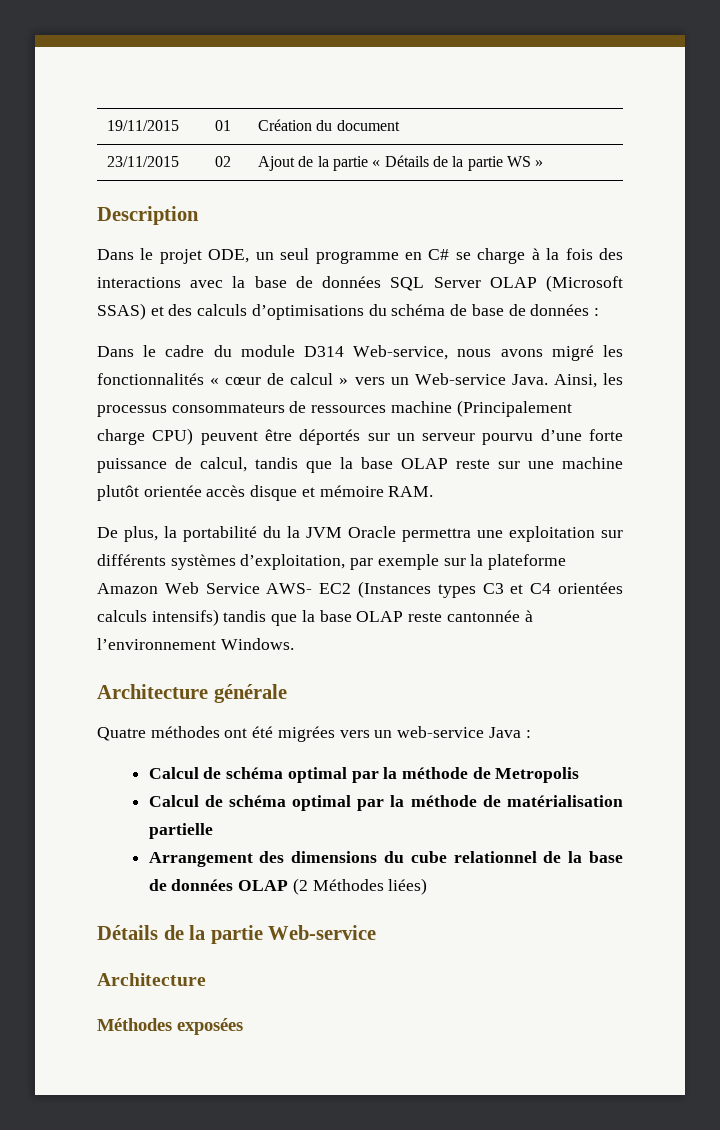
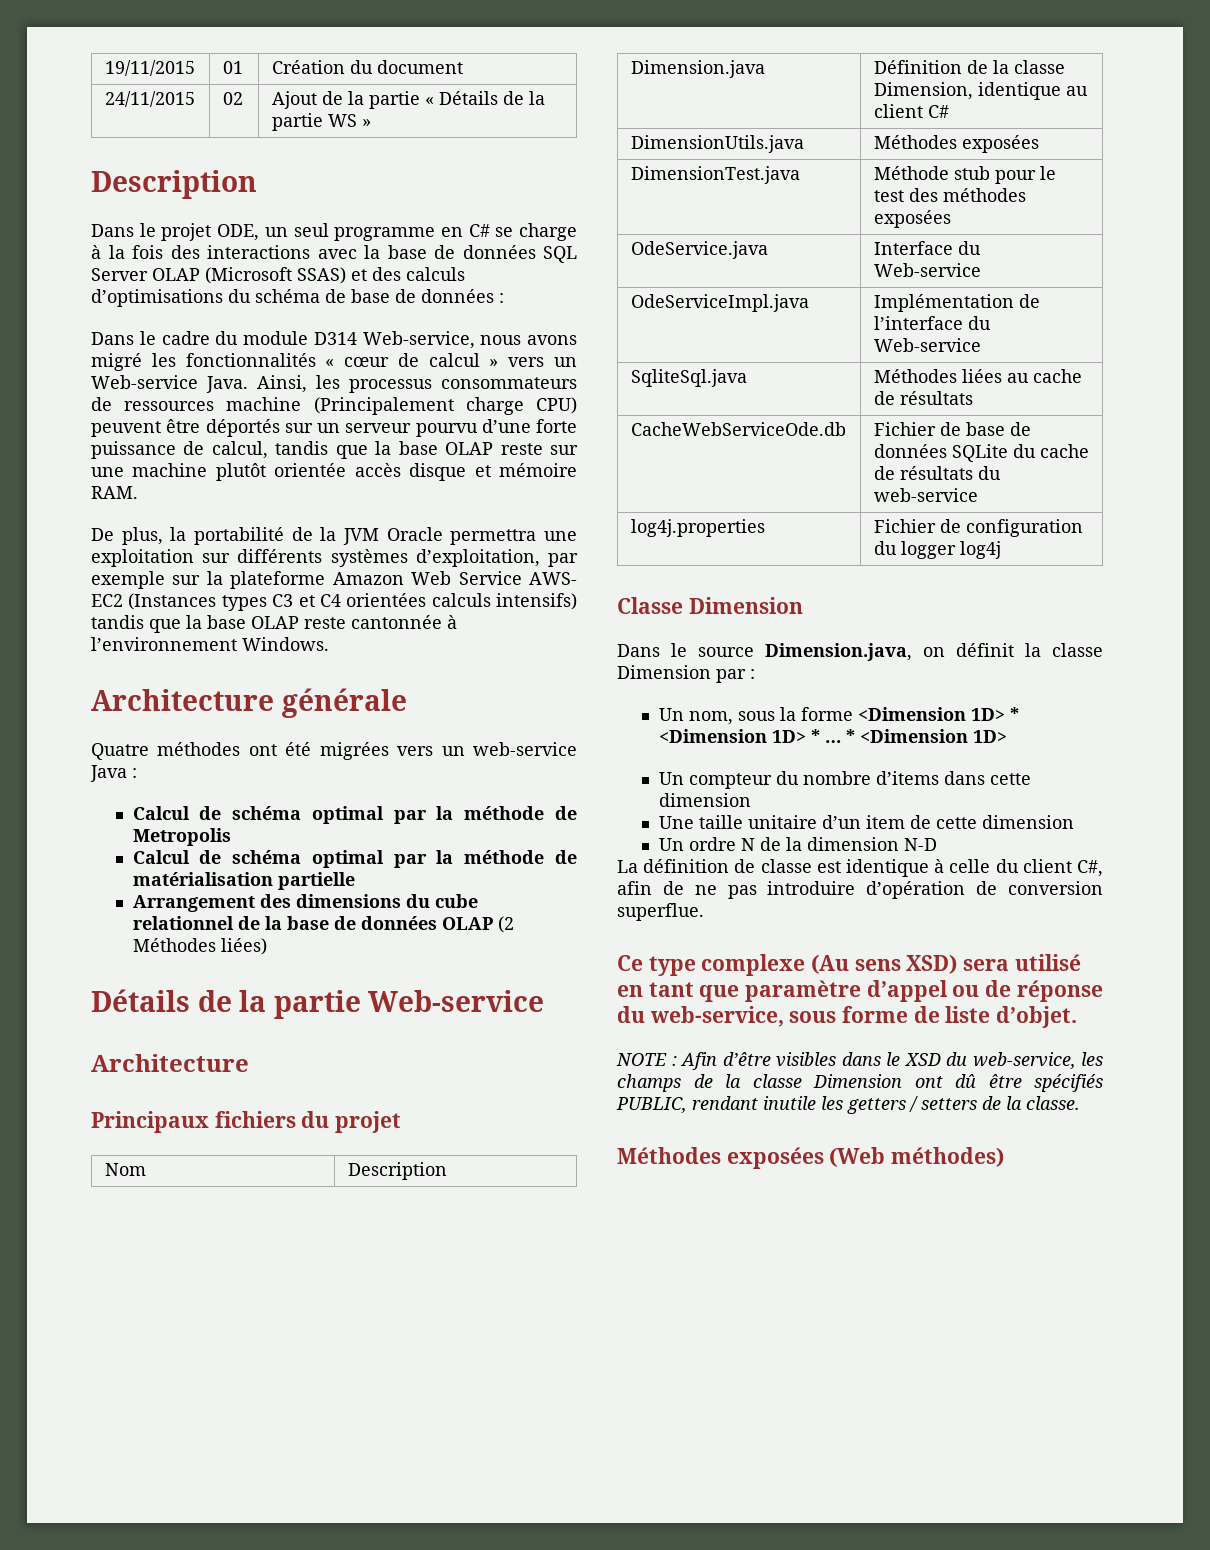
- 23/11/2015 | 02 | Ajout de la partie « Détails de la partie WS »
+ 24/11/2015 | 02 | Ajout de la partie « Détails de la partie WS »
- De plus, la portabilité du la JVM Oracle permettra une exploitation sur différents systèmes d’exploitation, par exemple sur la plateforme Amazon Web Service AWS- EC2 (Instances types C3 et C4 orientées calculs intensifs) tandis que la base OLAP reste cantonnée à l’environnement Windows.
+ De plus, la portabilité de la JVM Oracle permettra une exploitation sur différents systèmes d’exploitation, par exemple sur la plateforme Amazon Web Service AWS- EC2 (Instances types C3 et C4 orientées calculs intensifs) tandis que la base OLAP reste cantonnée à l’environnement Windows.
- Méthodes exposées
+ Principaux fichiers du projet
+ Nom | Description
+ Dimension.java | Définition de la classe Dimension, identique au client C#
+ DimensionUtils.java | Méthodes exposées
+ DimensionTest.java | Méthode stub pour le test des méthodes exposées
+ OdeService.java | Interface du Web-service
+ OdeServiceImpl.java | Implémentation de l’interface du Web-service
+ SqliteSql.java | Méthodes liées au cache de résultats
+ CacheWebServiceOde.db | Fichier de base de données SQLite du cache de résultats du web-service
+ log4j.properties | Fichier de configuration du logger log4j
+ Classe Dimension
+ Dans le source Dimension.java, on définit la classe Dimension par :
+ Un nom, sous la forme <Dimension 1D> * <Dimension 1D> * … * <Dimension 1D>
+ Un compteur du nombre d’items dans cette dimension
+ Une taille unitaire d’un item de cette dimension
+ Un ordre N de la dimension N-D
+ La définition de classe est identique à celle du client C#, afin de ne pas introduire d’opération de conversion superflue.
+ Ce type complexe (Au sens XSD) sera utilisé en tant que paramètre d’appel ou de réponse du web-service, sous forme de liste d’objet.
+ NOTE : Afin d’être visibles dans le XSD du web-service, les champs de la classe Dimension ont dû être spécifiés PUBLIC, rendant inutile les getters / setters de la classe.
+ Méthodes exposées (Web méthodes)

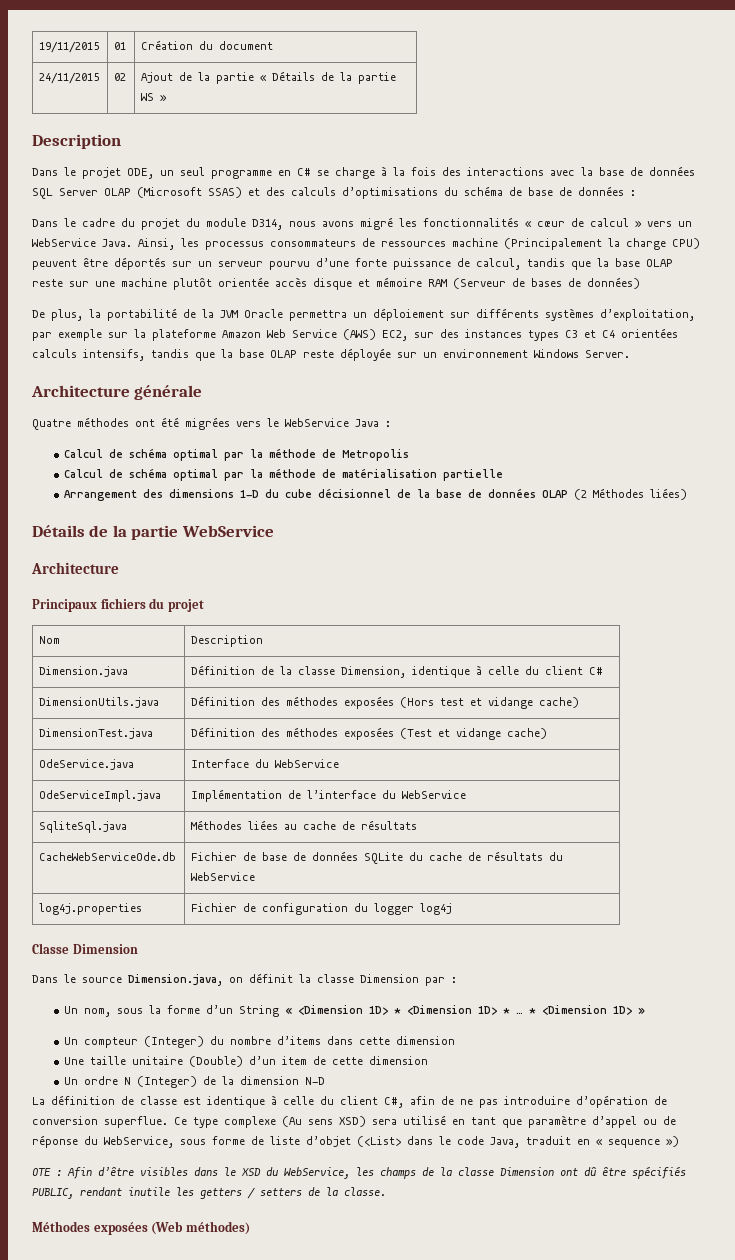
- Dans le cadre du module D314 Web-service, nous avons migré les fonctionnalités « cœur de calcul » vers un Web-service Java.
+ Dans le cadre du projet du module D314, nous avons migré les fonctionnalités « cœur de calcul » vers un WebService Java.
- Ainsi, les processus consommateurs de ressources machine (Principalement charge CPU) peuvent être déportés sur un serveur pourvu d’une forte puissance de calcul, tandis que la base OLAP reste sur une machine plutôt orientée accès disque et mémoire RAM.
+ Ainsi, les processus consommateurs de ressources machine (Principalement la charge CPU) peuvent être déportés sur un serveur pourvu d’une forte puissance de calcul, tandis que la base OLAP reste sur une machine plutôt orientée accès disque et mémoire RAM (Serveur de bases de données)
- De plus, la portabilité de la JVM Oracle permettra une exploitation sur différents systèmes d’exploitation, par exemple sur la plateforme Amazon Web Service AWS- EC2 (Instances types C3 et C4 orientées calculs intensifs) tandis que la base OLAP reste cantonnée à l’environnement Windows.
+ De plus, la portabilité de la JVM Oracle permettra un déploiement sur différents systèmes d’exploitation, par exemple sur la plateforme Amazon Web Service (AWS) EC2, sur des instances types C3 et C4 orientées calculs intensifs, tandis que la base OLAP reste déployée sur un environnement Windows Server.
- Quatre méthodes ont été migrées vers un web-service Java :
+ Quatre méthodes ont été migrées vers le WebService Java :
- Arrangement des dimensions du cube relationnel de la base de données OLAP (2 Méthodes liées)
+ Arrangement des dimensions 1-D du cube décisionnel de la base de données OLAP (2 Méthodes liées)
- Détails de la partie Web-service
+ Détails de la partie WebService
- Dimension.java | Définition de la classe Dimension, identique au client C#
+ Dimension.java | Définition de la classe Dimension, identique à celle du client C#
- DimensionUtils.java | Méthodes exposées
- DimensionTest.java | Méthode stub pour le test des méthodes exposées
+ DimensionUtils.java | Définition des méthodes exposées (Hors test et vidange cache)
+ DimensionTest.java | Définition des méthodes exposées (Test et vidange cache)
- OdeService.java | Interface du Web-service
+ OdeService.java | Interface du WebService
- OdeServiceImpl.java | Implémentation de l’interface du Web-service
+ OdeServiceImpl.java | Implémentation de l’interface du WebService
- CacheWebServiceOde.db | Fichier de base de données SQLite du cache de résultats du web-service
+ CacheWebServiceOde.db | Fichier de base de données SQLite du cache de résultats du WebService
- Un nom, sous la forme <Dimension 1D> * <Dimension 1D> * … * <Dimension 1D>
+ Un nom, sous la forme d’un String « <Dimension 1D> * <Dimension 1D> * … * <Dimension 1D> »
- Un compteur du nombre d’items dans cette dimension
+ Un compteur (Integer) du nombre d’items dans cette dimension
- Une taille unitaire d’un item de cette dimension
+ Une taille unitaire (Double) d’un item de cette dimension
- Un ordre N de la dimension N-D
+ Un ordre N (Integer) de la dimension N-D
- La définition de classe est identique à celle du client C#, afin de ne pas introduire d’opération de conversion superflue.
- Ce type complexe (Au sens XSD) sera utilisé en tant que paramètre d’appel ou de réponse du web-service, sous forme de liste d’objet.
- NOTE :
+ La définition de classe est identique à celle du client C#, afin de ne pas introduire d’opération de conversion superflue. Ce type complexe (Au sens XSD) sera utilisé en tant que paramètre d’appel ou de réponse du WebService, sous forme de liste d’objet (<List> dans le code Java, traduit en « sequence »)
+ OTE :
- Afin d’être visibles dans le XSD du web-service, les champs de la classe Dimension ont dû être spécifiés PUBLIC, rendant inutile les getters / setters de la classe.
+ Afin d’être visibles dans le XSD du WebService, les champs de la classe Dimension ont dû être spécifiés PUBLIC, rendant inutile les getters / setters de la classe.

